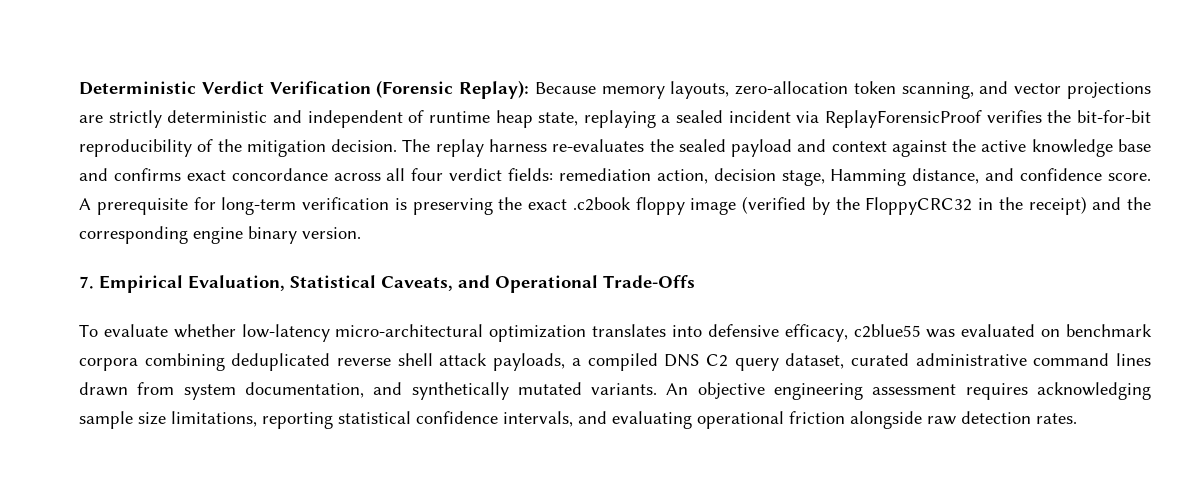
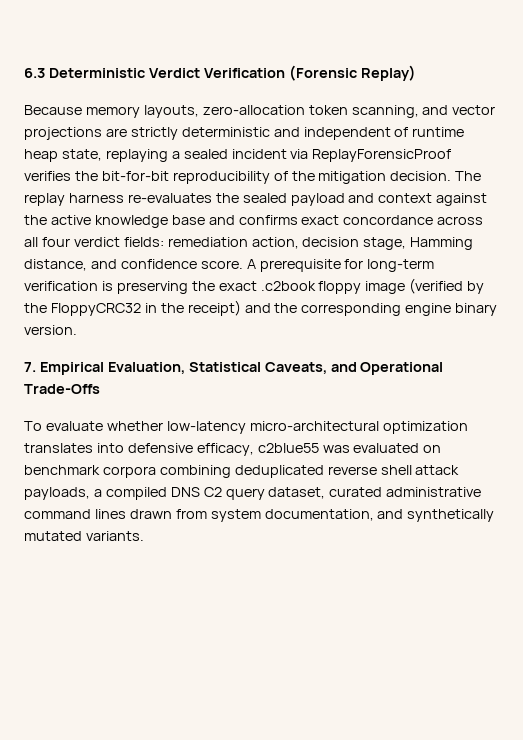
- Deterministic Verdict Verification (Forensic Replay): Because memory layouts, zero-allocation token scanning, and vector projections are strictly deterministic and independent of runtime heap state, replaying a sealed incident via ReplayForensicProof verifies the bit-for-bit reproducibility of the mitigation decision.
+ 6.3 Deterministic Verdict Verification (Forensic Replay)
+ Because memory layouts, zero-allocation token scanning, and vector projections are strictly deterministic and independent of runtime heap state, replaying a sealed incident via ReplayForensicProof verifies the bit-for-bit reproducibility of the mitigation decision.
- An objective engineering assessment requires acknowledging sample size limitations, reporting statistical confidence intervals, and evaluating operational friction alongside raw detection rates.

